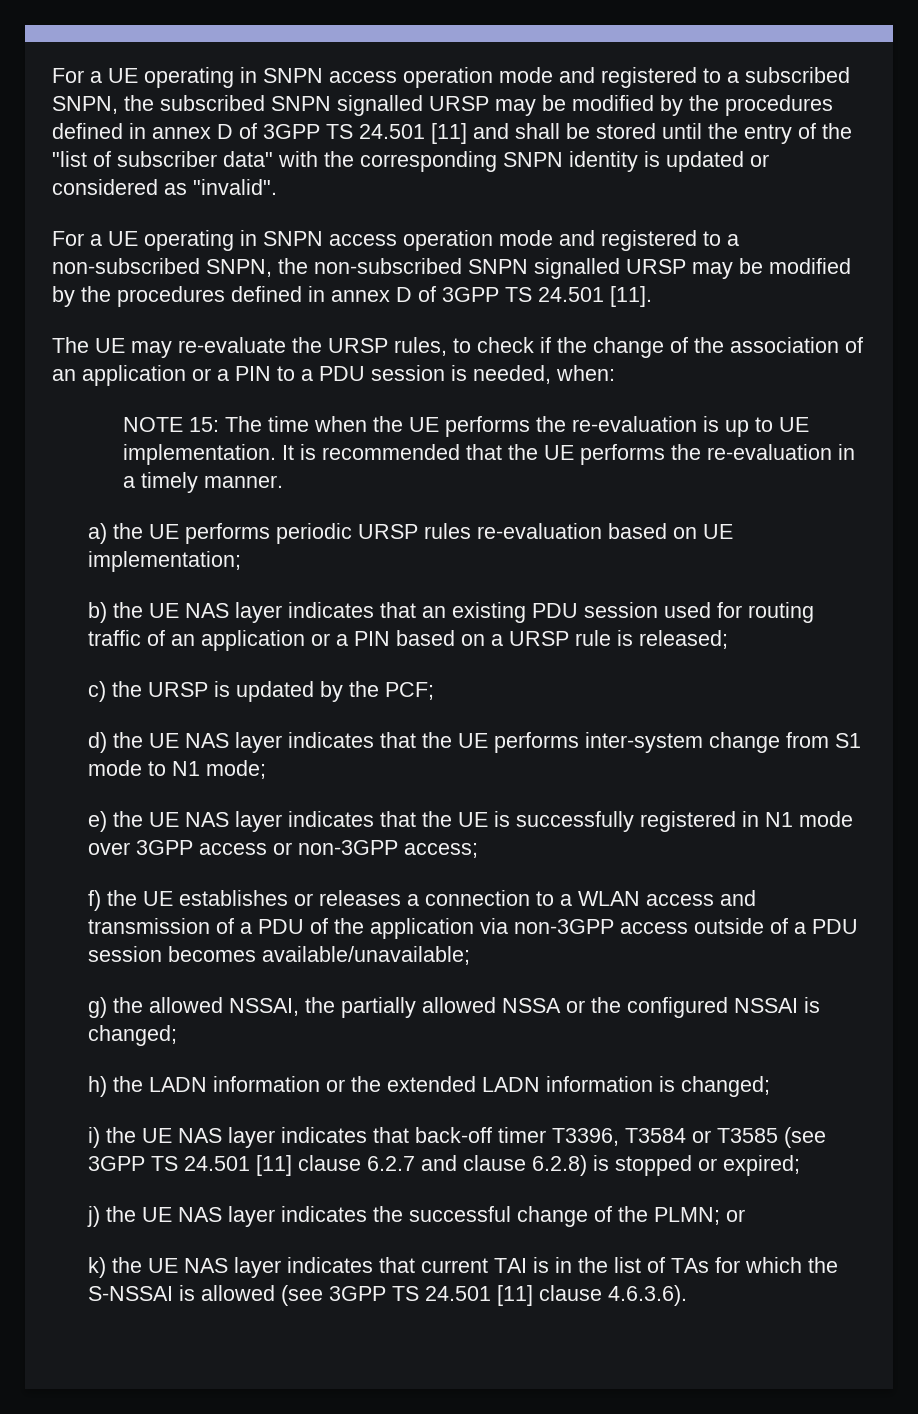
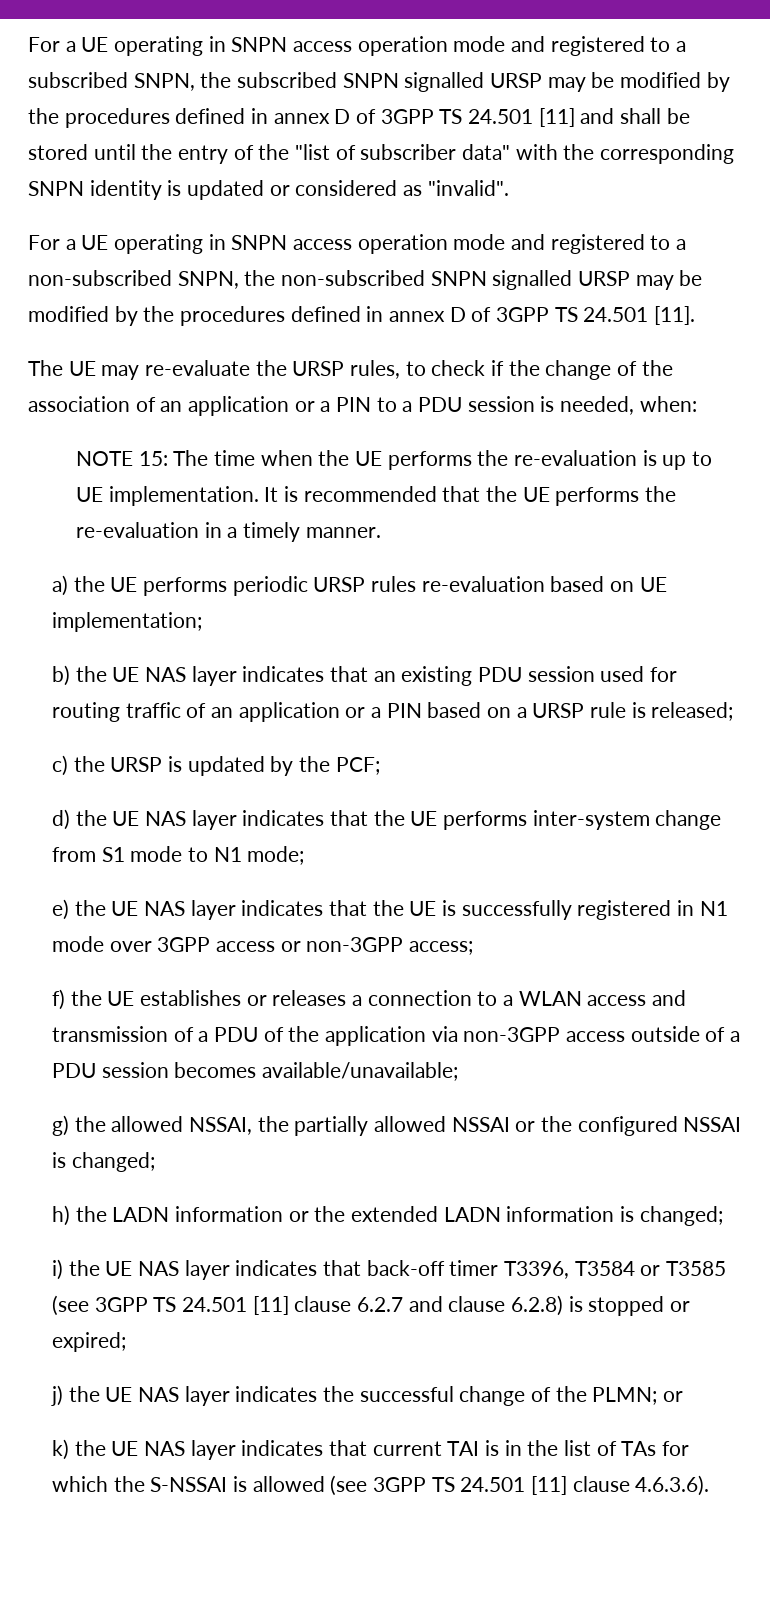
- g) the allowed NSSAI, the partially allowed NSSA or the configured NSSAI is changed;
+ g) the allowed NSSAI, the partially allowed NSSAI or the configured NSSAI is changed;

